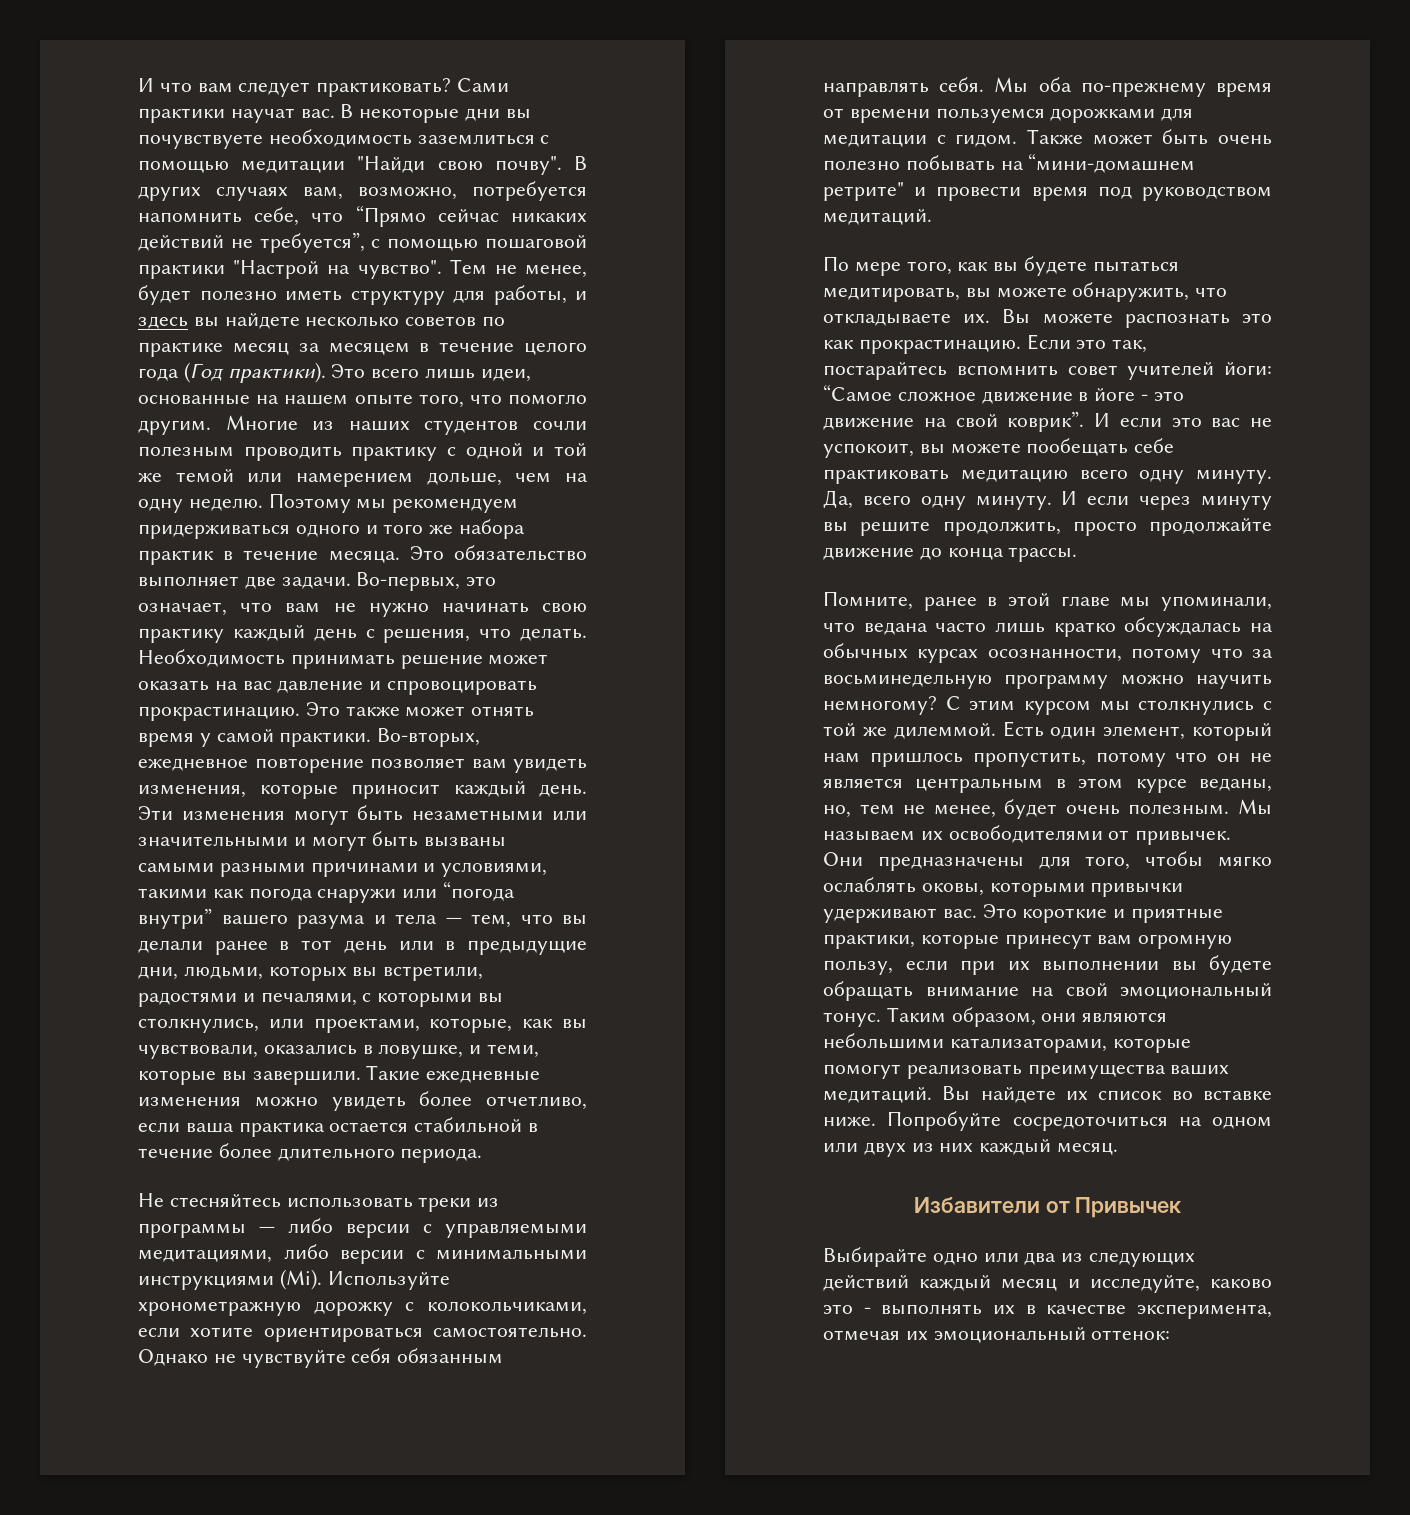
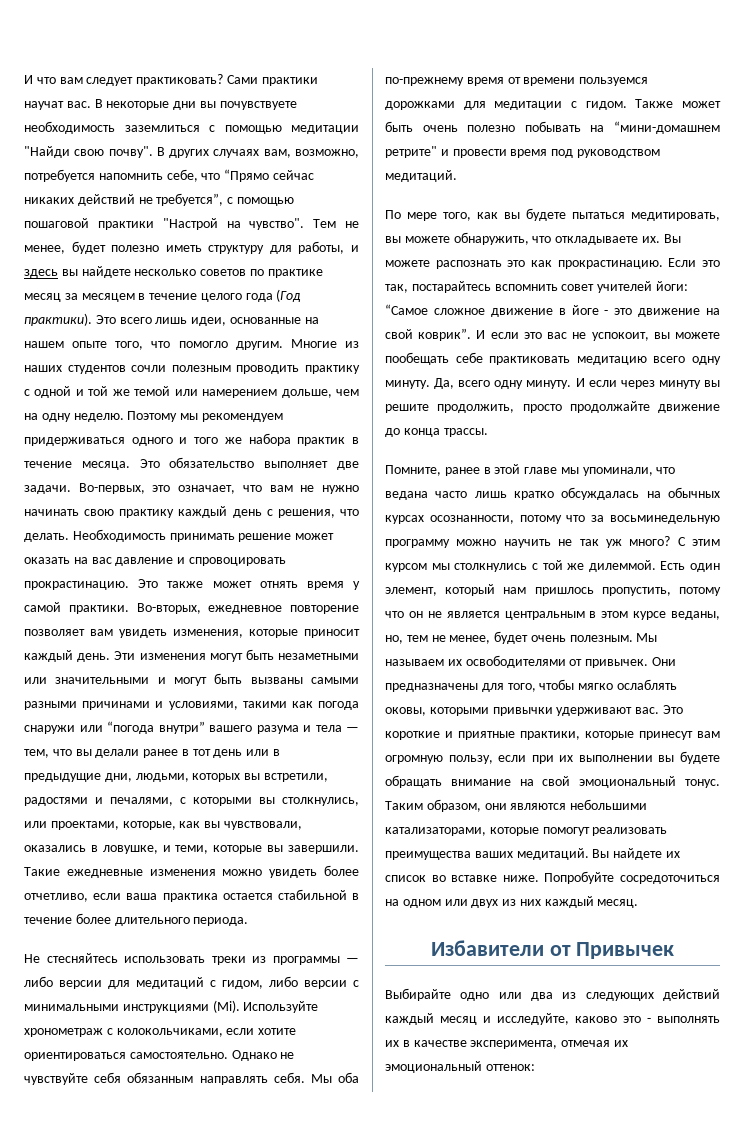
- Не стесняйтесь использовать треки из программы — либо версии с управляемыми медитациями, либо версии с минимальными инструкциями (Mi). Используйте хронометражную дорожку с колокольчиками, если хотите ориентироваться самостоятельно.
+ Не стесняйтесь использовать треки из программы — либо версии для медитаций с гидом, либо версии с минимальными инструкциями (Mi). Используйте хронометраж с колокольчиками, если хотите ориентироваться самостоятельно.
- Помните, ранее в этой главе мы упоминали, что ведана часто лишь кратко обсуждалась на обычных курсах осознанности, потому что за восьминедельную программу можно научить немногому?
+ Помните, ранее в этой главе мы упоминали, что ведана часто лишь кратко обсуждалась на обычных курсах осознанности, потому что за восьминедельную программу можно научить не так уж много?

